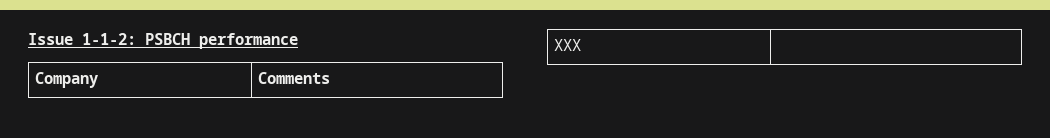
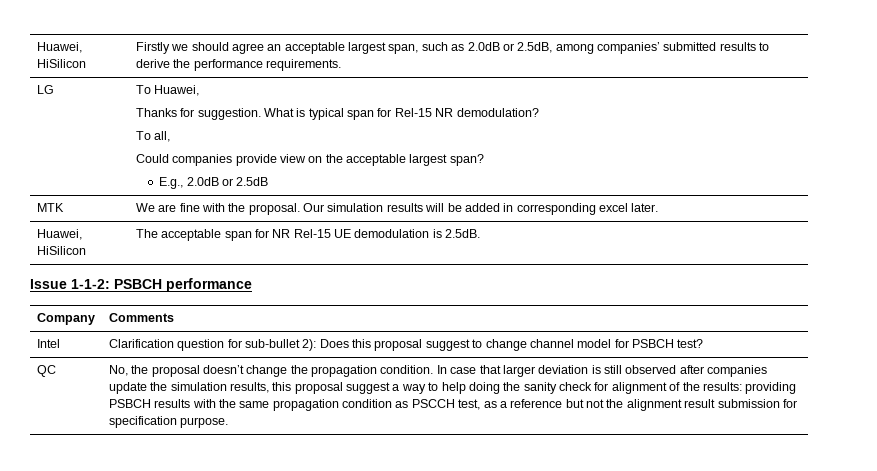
+ Huawei, HiSilicon | Firstly we should agree an acceptable largest span, such as 2.0dB or 2.5dB, among companies’ submitted results to derive the performance requirements.
+ LG | To Huawei,
+ Thanks for suggestion. What is typical span for Rel-15 NR demodulation?
+ To all,
+ Could companies provide view on the acceptable largest span?
+ E.g., 2.0dB or 2.5dB
+ MTK | We are fine with the proposal. Our simulation results will be added in corresponding excel later.
+ Huawei, HiSilicon | The acceptable span for NR Rel-15 UE demodulation is 2.5dB.
- XXX |
+ Intel | Clarification question for sub-bullet 2): Does this proposal suggest to change channel model for PSBCH test?
+ QC | No, the proposal doesn’t change the propagation condition. In case that larger deviation is still observed after companies update the simulation results, this proposal suggest a way to help doing the sanity check for alignment of the results: providing PSBCH results with the same propagation condition as PSCCH test, as a reference but not the alignment result submission for specification purpose.

